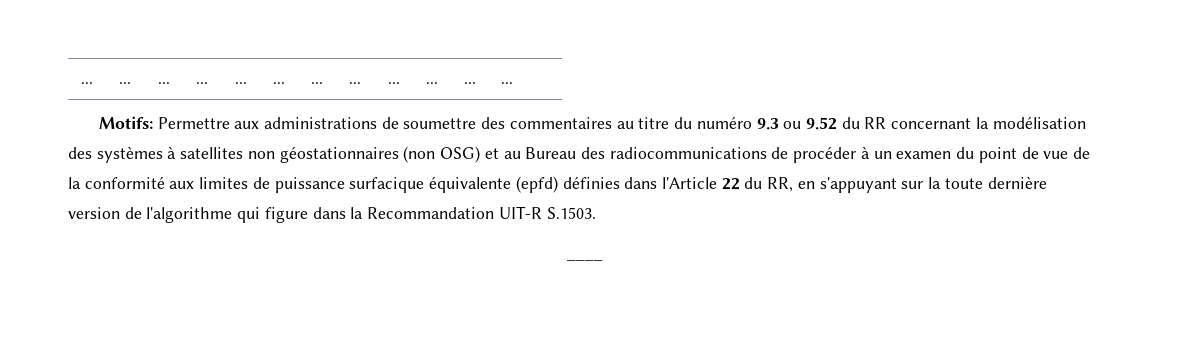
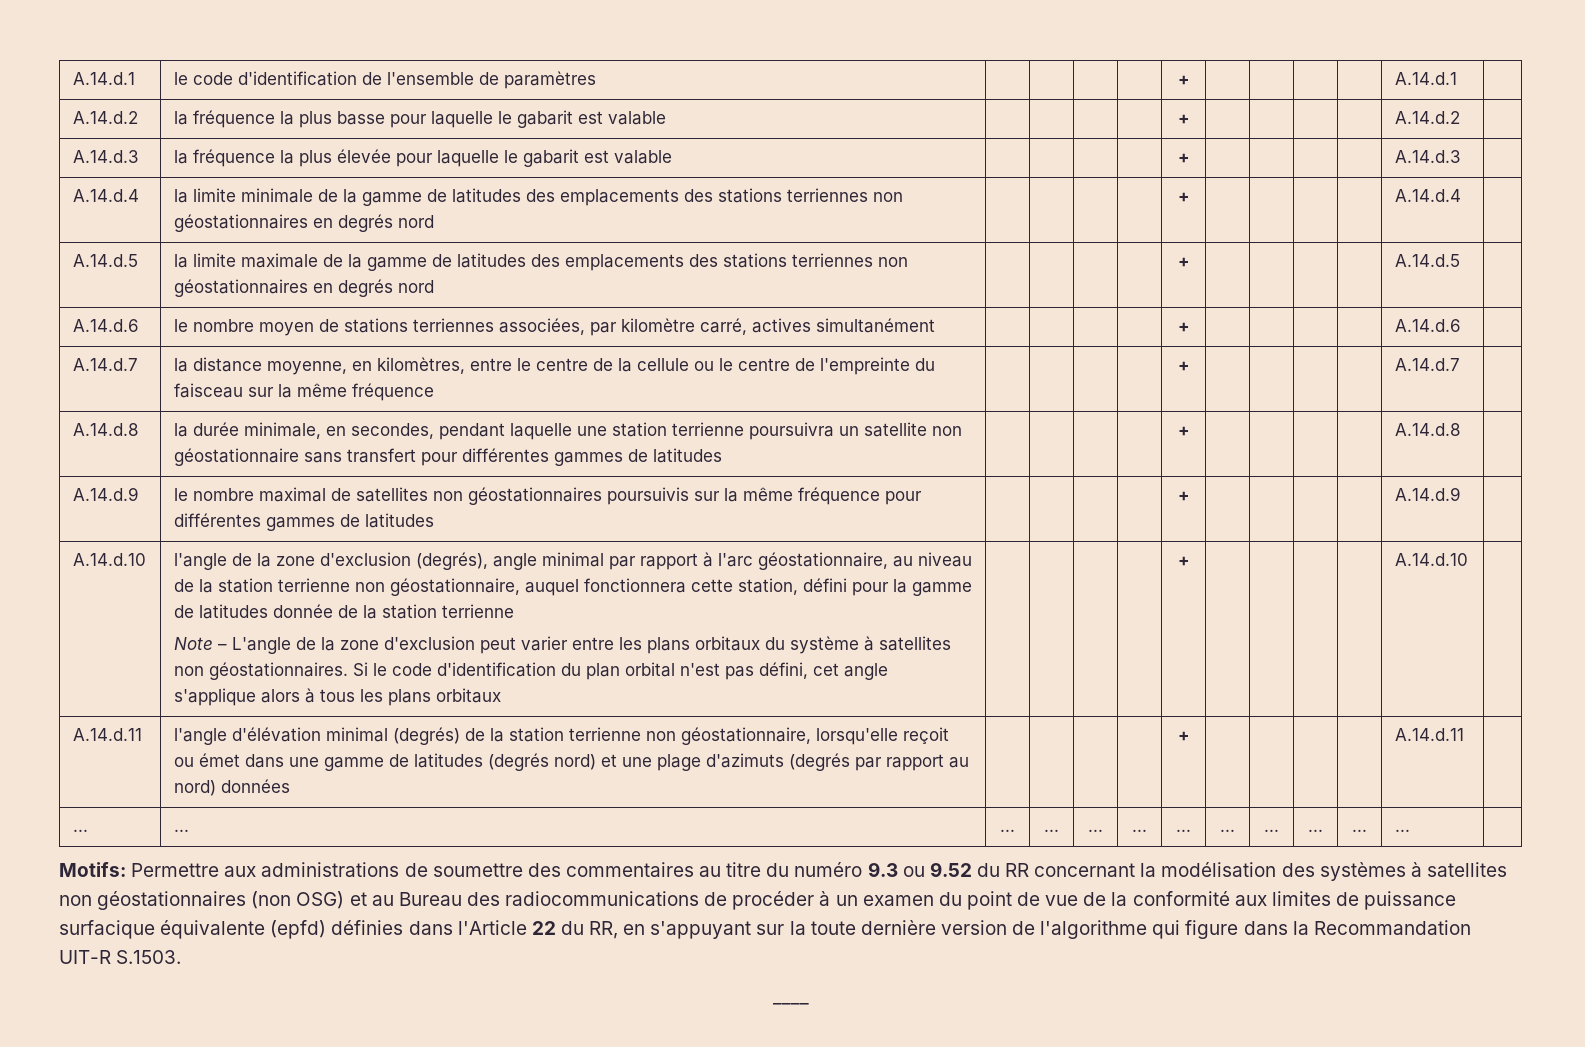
+ A.14.d.1 | le code d'identification de l'ensemble de paramètres | | | | | + | | | | | A.14.d.1 |
+ A.14.d.2 | la fréquence la plus basse pour laquelle le gabarit est valable | | | | | + | | | | | A.14.d.2 |
+ A.14.d.3 | la fréquence la plus élevée pour laquelle le gabarit est valable | | | | | + | | | | | A.14.d.3 |
+ A.14.d.4 | la limite minimale de la gamme de latitudes des emplacements des stations terriennes non géostationnaires en degrés nord | | | | | + | | | | | A.14.d.4 |
+ A.14.d.5 | la limite maximale de la gamme de latitudes des emplacements des stations terriennes non géostationnaires en degrés nord | | | | | + | | | | | A.14.d.5 |
+ A.14.d.6 | le nombre moyen de stations terriennes associées, par kilomètre carré, actives simultanément | | | | | + | | | | | A.14.d.6 |
+ A.14.d.7 | la distance moyenne, en kilomètres, entre le centre de la cellule ou le centre de l'empreinte du faisceau sur la même fréquence | | | | | + | | | | | A.14.d.7 |
+ A.14.d.8 | la durée minimale, en secondes, pendant laquelle une station terrienne poursuivra un satellite non géostationnaire sans transfert pour différentes gammes de latitudes | | | | | + | | | | | A.14.d.8 |
+ A.14.d.9 | le nombre maximal de satellites non géostationnaires poursuivis sur la même fréquence pour différentes gammes de latitudes | | | | | + | | | | | A.14.d.9 |
+ A.14.d.10 | l'angle de la zone d'exclusion (degrés), angle minimal par rapport à l'arc géostationnaire, au niveau de la station terrienne non géostationnaire, auquel fonctionnera cette station, défini pour la gamme de latitudes donnée de la station terrienne
+ Note – L'angle de la zone d'exclusion peut varier entre les plans orbitaux du système à satellites non géostationnaires. Si le code d'identification du plan orbital n'est pas défini, cet angle s'applique alors à tous les plans orbitaux | | | | | + | | | | | A.14.d.10 |
+ A.14.d.11 | l'angle d'élévation minimal (degrés) de la station terrienne non géostationnaire, lorsqu'elle reçoit ou émet dans une gamme de latitudes (degrés nord) et une plage d'azimuts (degrés par rapport au nord) données | | | | | + | | | | | A.14.d.11 |

